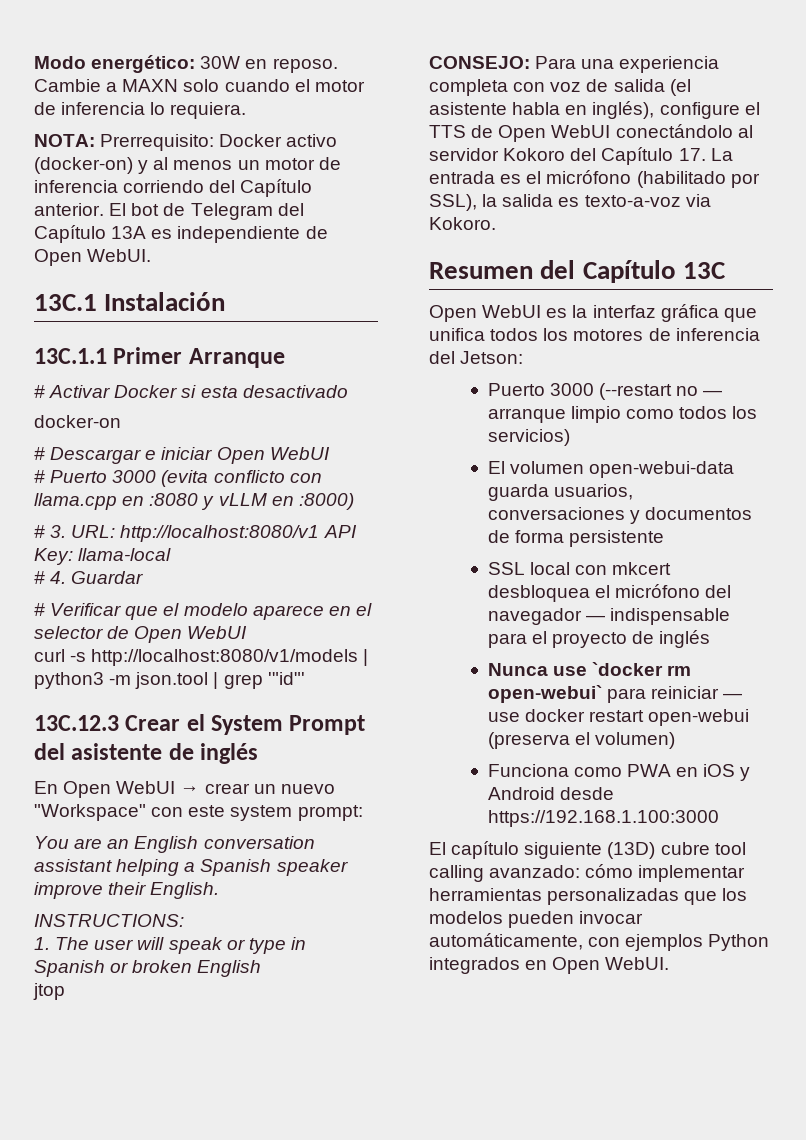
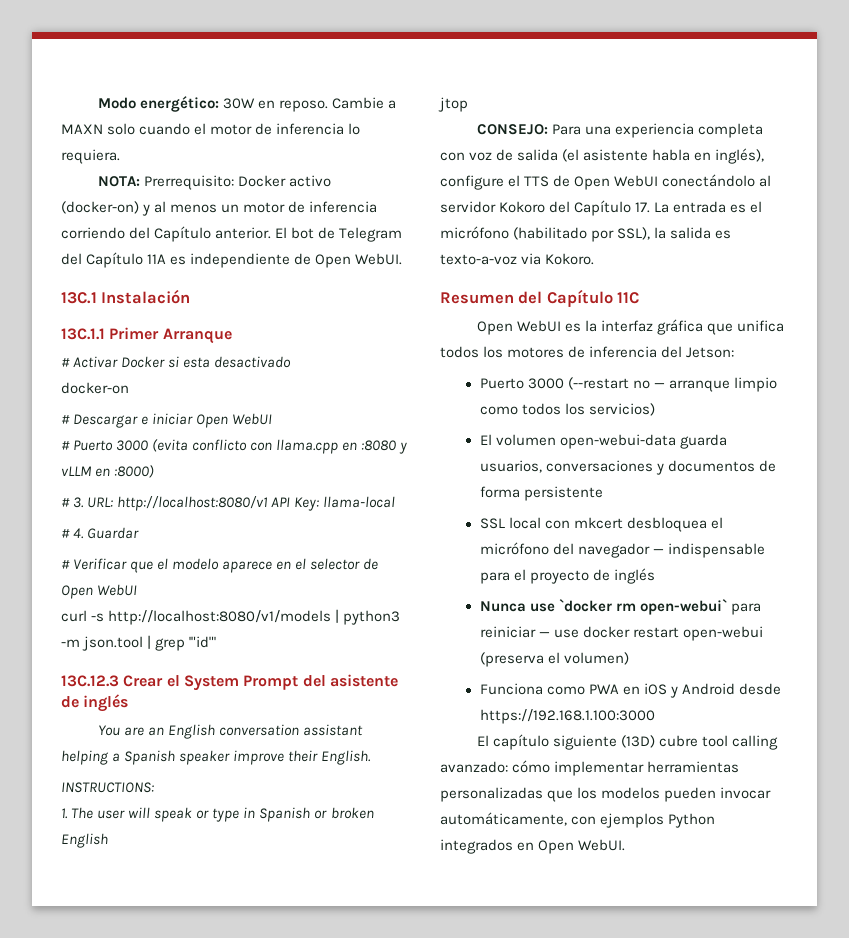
- El bot de Telegram del Capítulo 13A es independiente de Open WebUI.
+ El bot de Telegram del Capítulo 11A es independiente de Open WebUI.
- En Open WebUI → crear un nuevo "Workspace" con este system prompt:
- Resumen del Capítulo 13C
+ Resumen del Capítulo 11C

